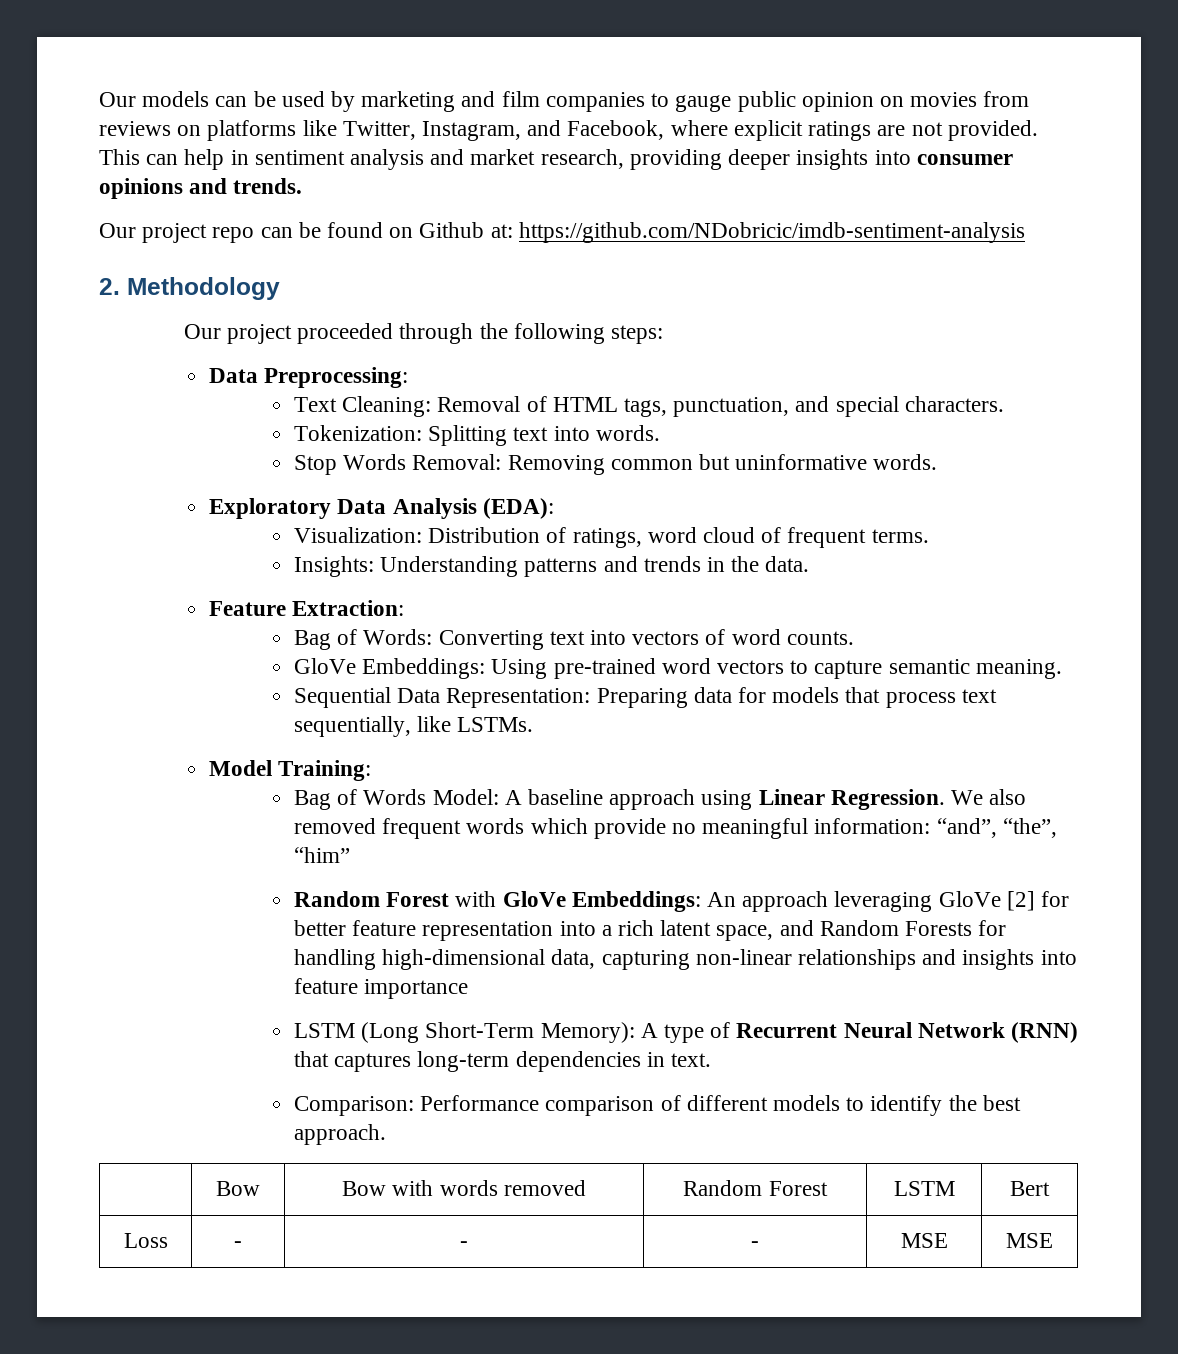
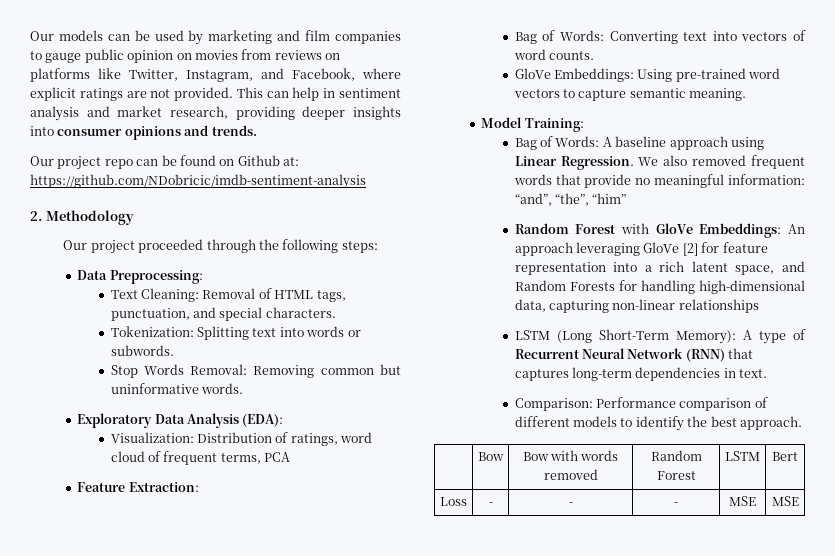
- Tokenization: Splitting text into words.
+ Tokenization: Splitting text into words or subwords.
- Visualization: Distribution of ratings, word cloud of frequent terms.
- Insights: Understanding patterns and trends in the data.
+ Visualization: Distribution of ratings, word cloud of frequent terms, PCA
- Sequential Data Representation: Preparing data for models that process text sequentially, like LSTMs.
- Bag of Words Model: A baseline approach using Linear Regression.
+ Bag of Words: A baseline approach using Linear Regression.
- We also removed frequent words which provide no meaningful information: “and”, “the”, “him”
+ We also removed frequent words that provide no meaningful information: “and”, “the”, “him”
- Random Forest with GloVe Embeddings: An approach leveraging GloVe [2] for better feature representation into a rich latent space, and Random Forests for handling high-dimensional data, capturing non-linear relationships and insights into feature importance
+ Random Forest with GloVe Embeddings: An approach leveraging GloVe [2] for feature representation into a rich latent space, and Random Forests for handling high-dimensional data, capturing non-linear relationships

